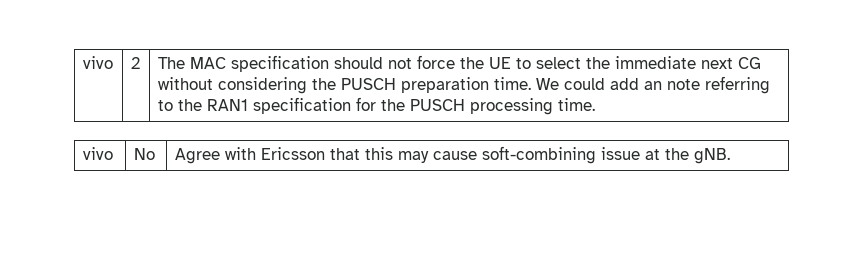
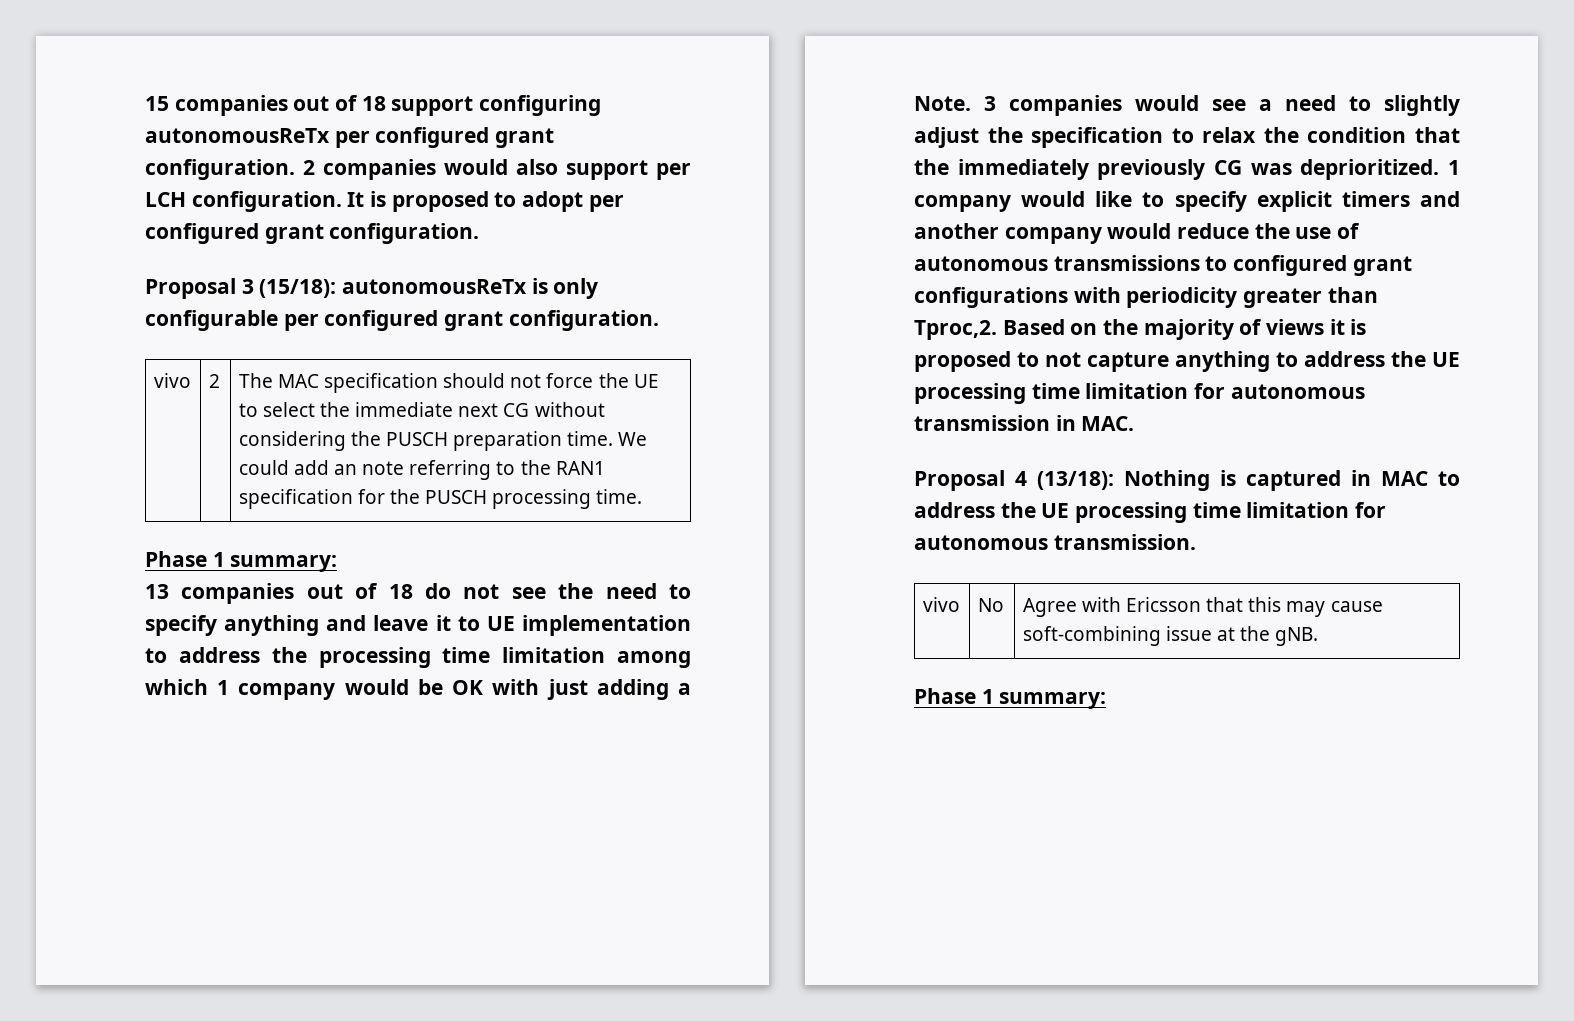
+ 15 companies out of 18 support configuring autonomousReTx per configured grant configuration. 2 companies would also support per LCH configuration. It is proposed to adopt per configured grant configuration.
+ Proposal 3 (15/18): autonomousReTx is only configurable per configured grant configuration.
  vivo | 2 | The MAC specification should not force the UE to select the immediate next CG without considering the PUSCH preparation time. We could add an note referring to the RAN1 specification for the PUSCH processing time.
+ Phase 1 summary:
+ 13 companies out of 18 do not see the need to specify anything and leave it to UE implementation to address the processing time limitation among which 1 company would be OK with just adding a Note. 3 companies would see a need to slightly adjust the specification to relax the condition that the immediately previously CG was deprioritized. 1 company would like to specify explicit timers and another company would reduce the use of autonomous transmissions to configured grant configurations with periodicity greater than Tproc,2. Based on the majority of views it is proposed to not capture anything to address the UE processing time limitation for autonomous transmission in MAC.
+ Proposal 4 (13/18): Nothing is captured in MAC to address the UE processing time limitation for autonomous transmission.
  vivo | No | Agree with Ericsson that this may cause soft-combining issue at the gNB.
+ Phase 1 summary:

